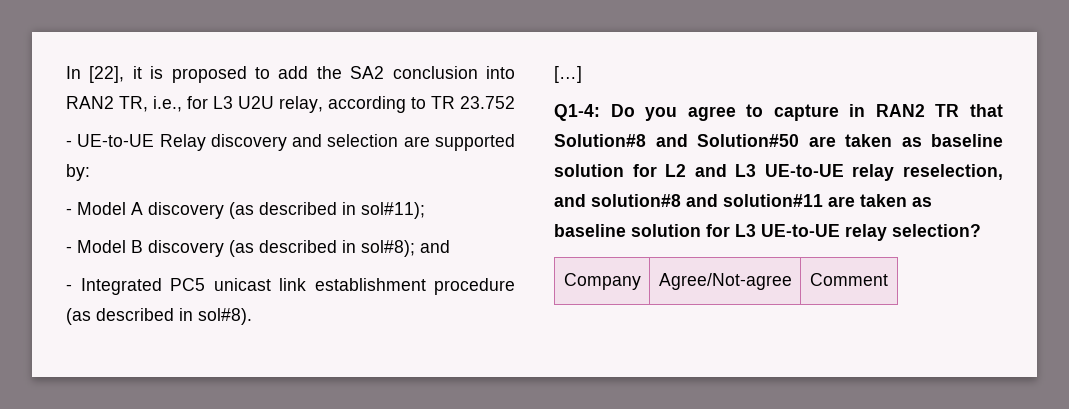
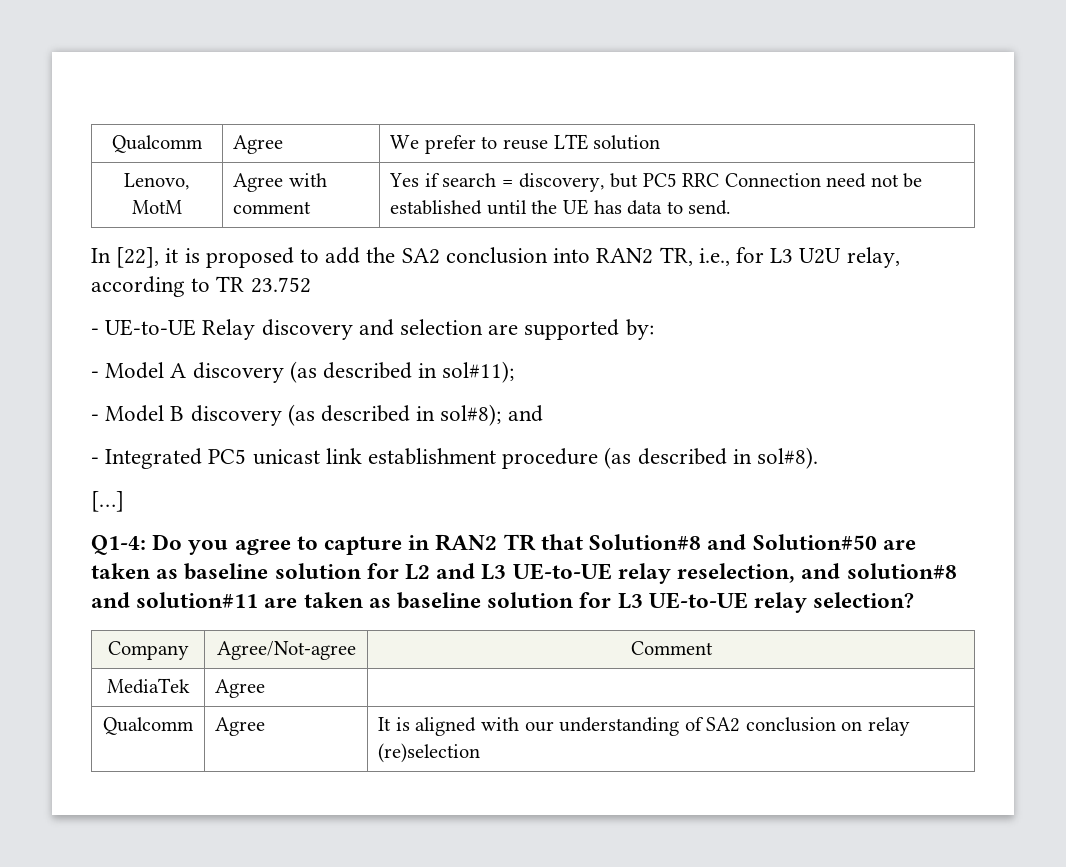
+ Qualcomm | Agree | We prefer to reuse LTE solution
+ Lenovo, MotM | Agree with comment | Yes if search = discovery, but PC5 RRC Connection need not be established until the UE has data to send.
+ MediaTek | Agree |
+ Qualcomm | Agree | It is aligned with our understanding of SA2 conclusion on relay (re)selection

